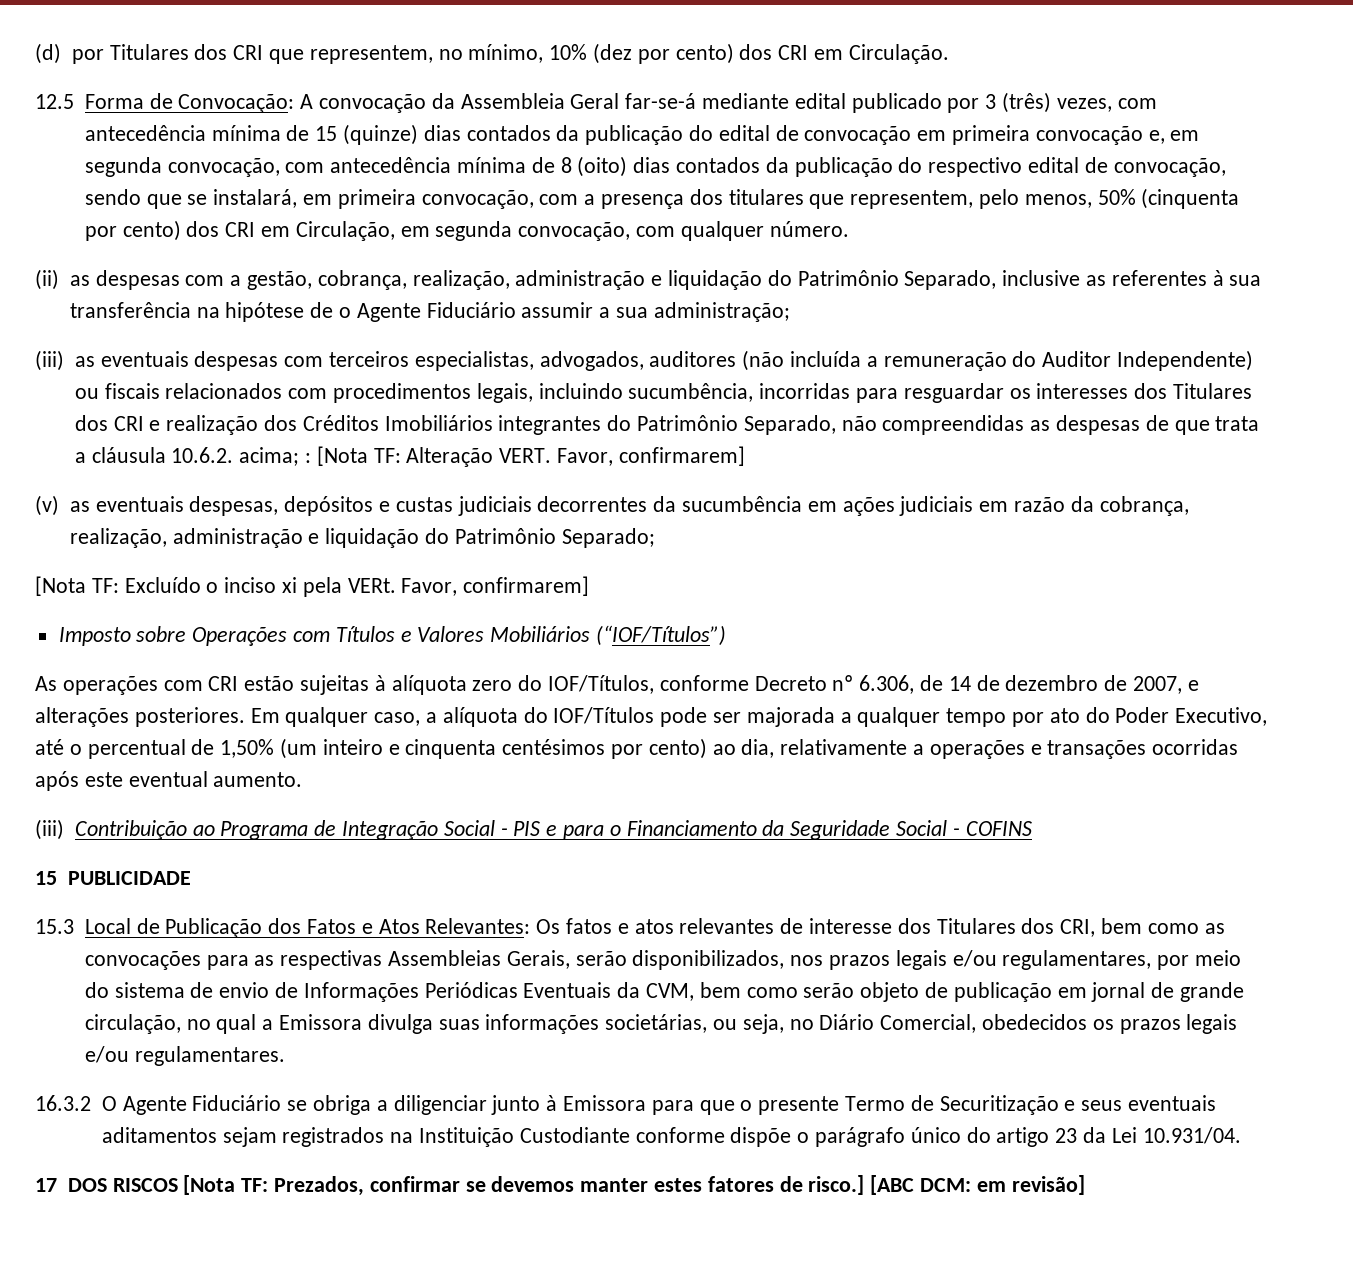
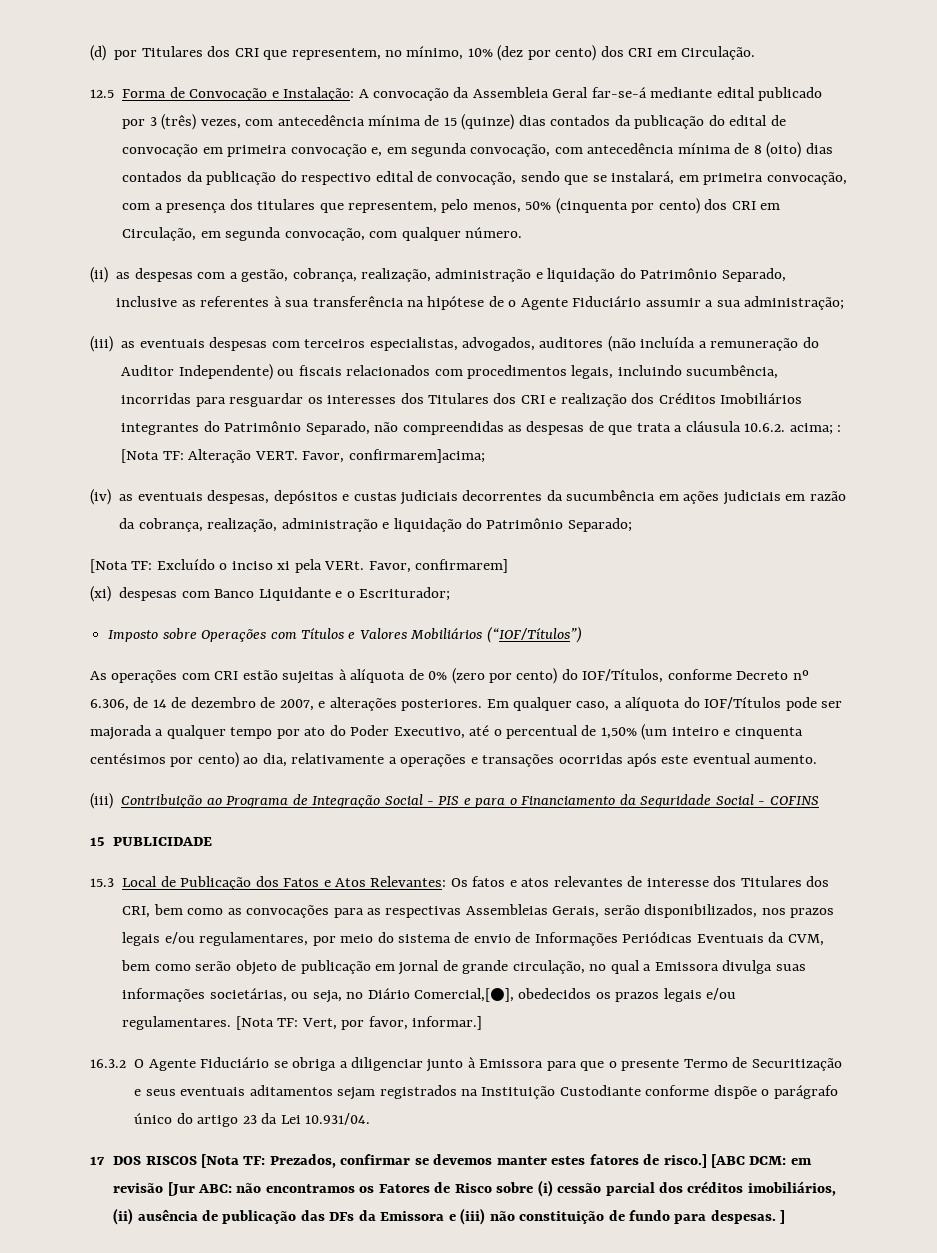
- 12.5 Forma de Convocação:
+ 12.5 Forma de Convocação e Instalação:
- Alteração VERT. Favor, confirmarem]
- (v) as eventuais despesas, depósitos e custas judiciais decorrentes da sucumbência em ações judiciais em razão da cobrança, realização, administração e liquidação do Patrimônio Separado;
+ Alteração VERT. Favor, confirmarem]acima;
+ (iv) as eventuais despesas, depósitos e custas judiciais decorrentes da sucumbência em ações judiciais em razão da cobrança, realização, administração e liquidação do Patrimônio Separado;
+ (xi) despesas com Banco Liquidante e o Escriturador;
- As operações com CRI estão sujeitas à alíquota zero do IOF/Títulos, conforme Decreto nº 6.306, de 14 de dezembro de 2007, e alterações posteriores.
+ As operações com CRI estão sujeitas à alíquota de 0% (zero por cento) do IOF/Títulos, conforme Decreto nº 6.306, de 14 de dezembro de 2007, e alterações posteriores.
- Os fatos e atos relevantes de interesse dos Titulares dos CRI, bem como as convocações para as respectivas Assembleias Gerais, serão disponibilizados, nos prazos legais e/ou regulamentares, por meio do sistema de envio de Informações Periódicas Eventuais da CVM, bem como serão objeto de publicação em jornal de grande circulação, no qual a Emissora divulga suas informações societárias, ou seja, no Diário Comercial, obedecidos os prazos legais e/ou regulamentares.
+ Os fatos e atos relevantes de interesse dos Titulares dos CRI, bem como as convocações para as respectivas Assembleias Gerais, serão disponibilizados, nos prazos legais e/ou regulamentares, por meio do sistema de envio de Informações Periódicas Eventuais da CVM, bem como serão objeto de publicação em jornal de grande circulação, no qual a Emissora divulga suas informações societárias, ou seja, no Diário Comercial,[●], obedecidos os prazos legais e/ou regulamentares. [Nota TF: Vert, por favor, informar.]
- [ABC DCM: em revisão]
+ [ABC DCM: em revisão [Jur ABC: não encontramos os Fatores de Risco sobre (i) cessão parcial dos créditos imobiliários, (ii) ausência de publicação das DFs da Emissora e (iii) não constituição de fundo para despesas. ]

